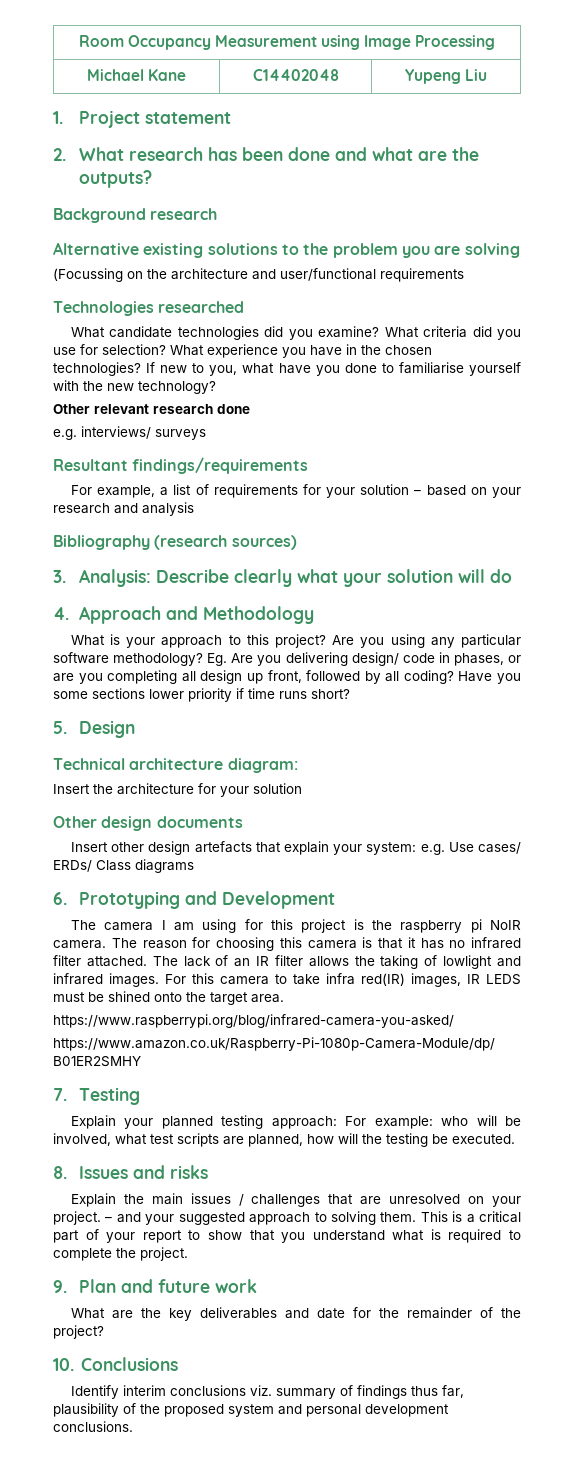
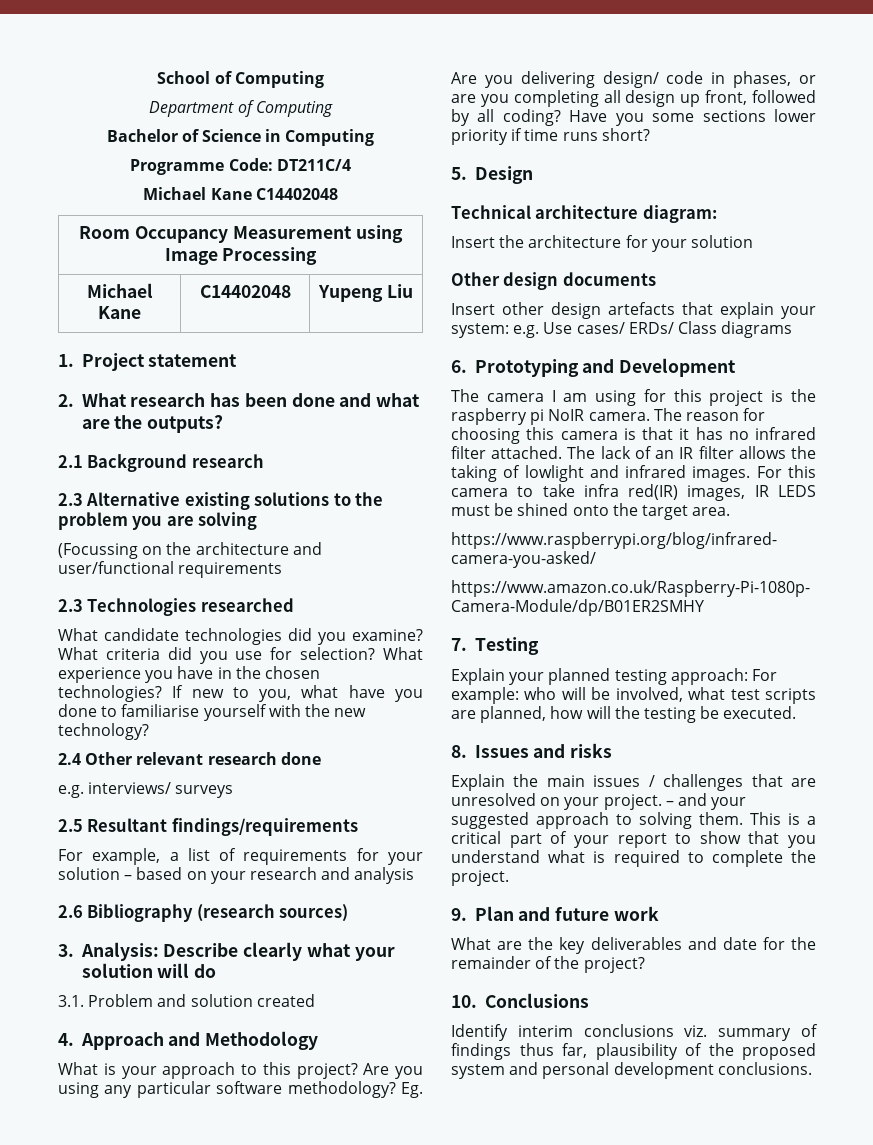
+ School of Computing
+ Department of Computing
+ Bachelor of Science in Computing
+ Programme Code: DT211C/4
+ Michael Kane C14402048
- Background research
+ 2.1 Background research
- Alternative existing solutions to the problem you are solving
+ 2.3 Alternative existing solutions to the problem you are solving
- Technologies researched
+ 2.3 Technologies researched
- Other relevant research done
+ 2.4 Other relevant research done
- Resultant findings/requirements
+ 2.5 Resultant findings/requirements
- Bibliography (research sources)
+ 2.6 Bibliography (research sources)
+ 3.1. Problem and solution created

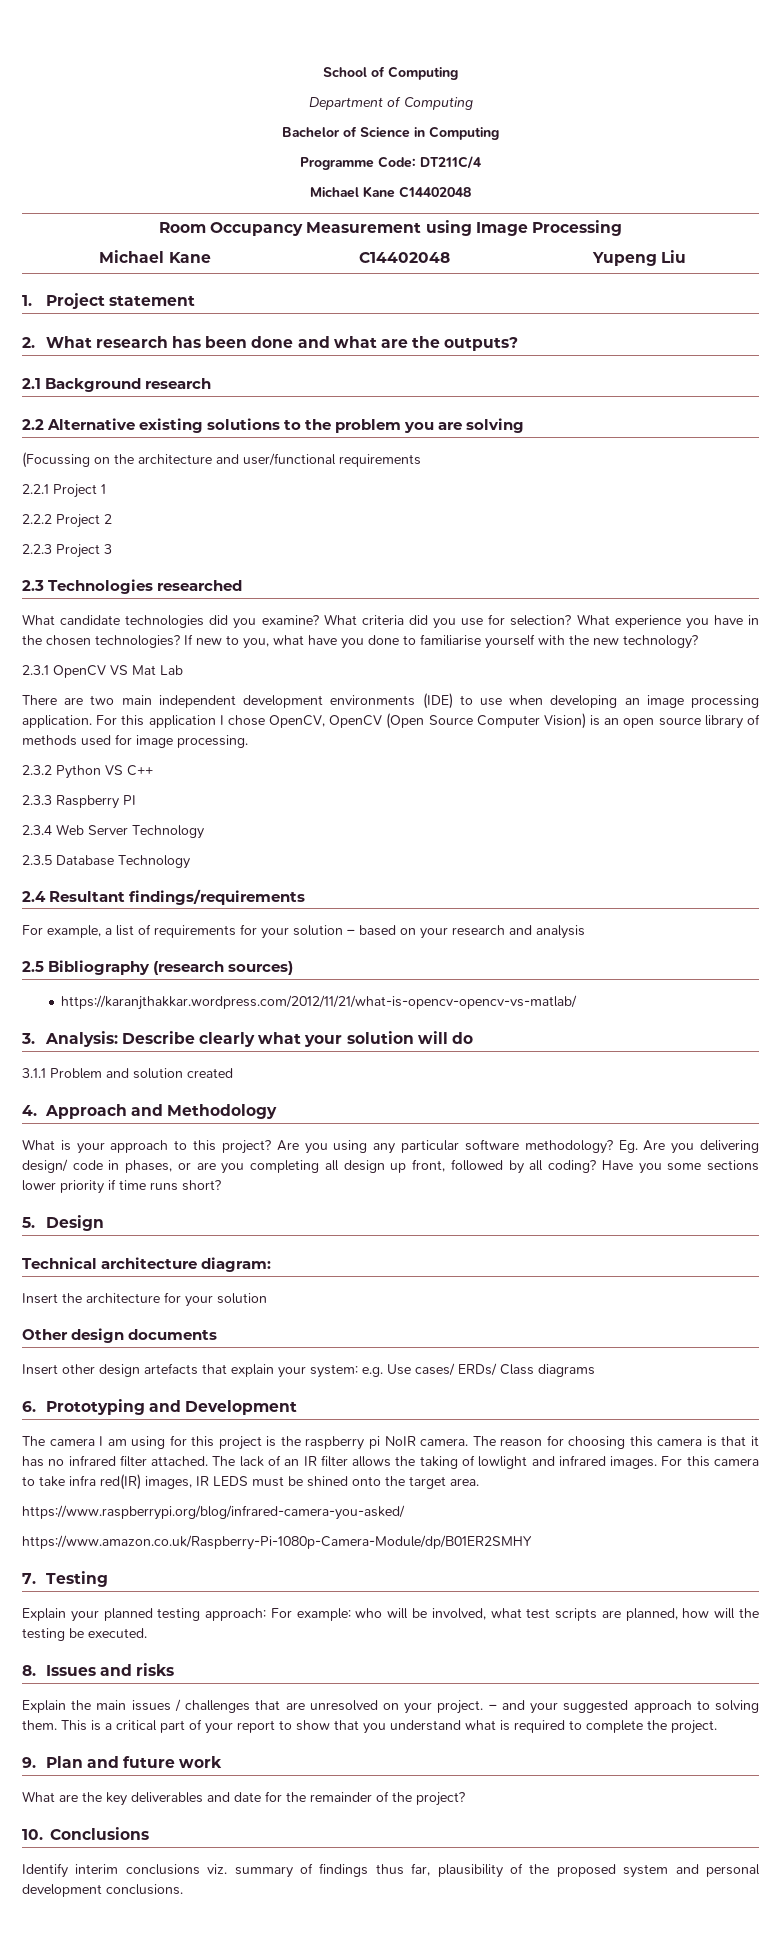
- 2.3 Alternative existing solutions to the problem you are solving
+ 2.2 Alternative existing solutions to the problem you are solving
+ 2.2.1 Project 1
+ 2.2.2 Project 2
+ 2.2.3 Project 3
- 2.4 Other relevant research done
- e.g. interviews/ surveys
- 2.5 Resultant findings/requirements
+ 2.3.1 OpenCV VS Mat Lab
+ There are two main independent development environments (IDE) to use when developing an image processing application. For this application I chose OpenCV, OpenCV (Open Source Computer Vision) is an open source library of methods used for image processing.
+ 2.3.2 Python VS C++
+ 2.3.3 Raspberry PI
+ 2.3.4 Web Server Technology
+ 2.3.5 Database Technology
+ 2.4 Resultant findings/requirements
- 2.6 Bibliography (research sources)
+ 2.5 Bibliography (research sources)
+ https://karanjthakkar.wordpress.com/2012/11/21/what-is-opencv-opencv-vs-matlab/
- 3.1. Problem and solution created
+ 3.1.1 Problem and solution created

